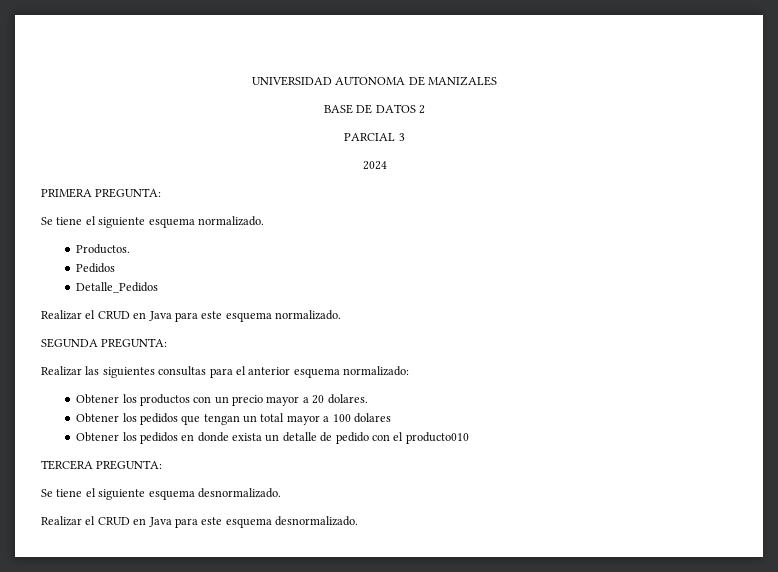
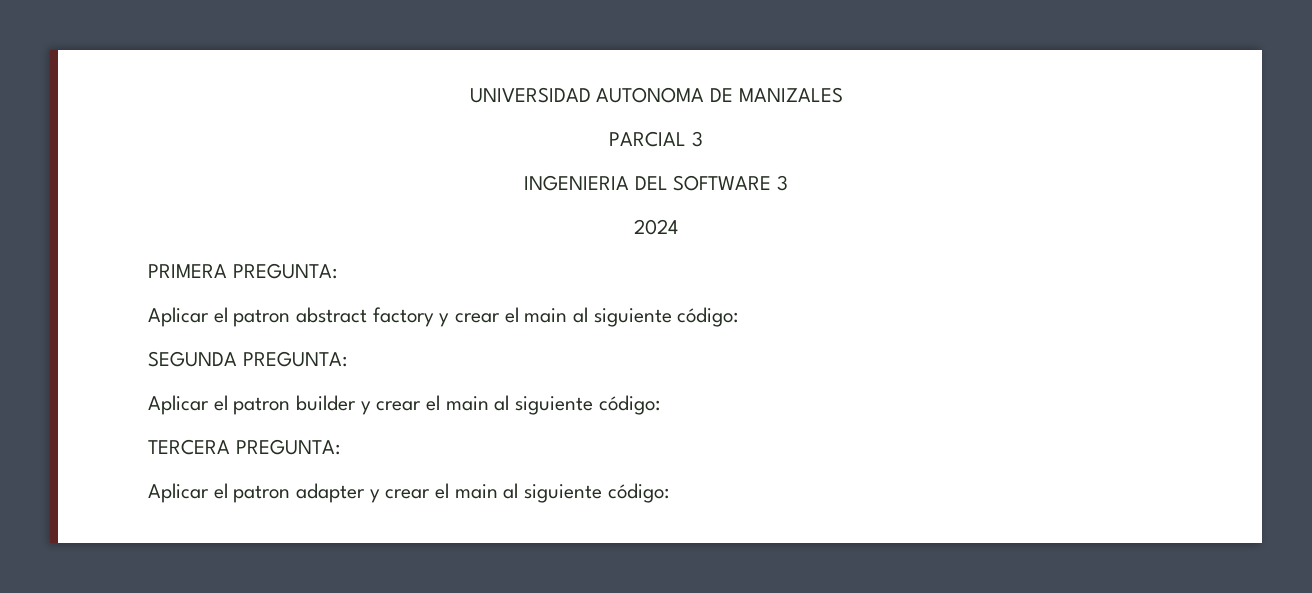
- BASE DE DATOS 2
  PARCIAL 3
+ INGENIERIA DEL SOFTWARE 3
- Se tiene el siguiente esquema normalizado.
- Productos.
- Pedidos
- Detalle_Pedidos
- Realizar el CRUD en Java para este esquema normalizado.
+ Aplicar el patron abstract factory y crear el main al siguiente código:
  SEGUNDA PREGUNTA:
- Realizar las siguientes consultas para el anterior esquema normalizado:
- Obtener los productos con un precio mayor a 20 dolares.
- Obtener los pedidos que tengan un total mayor a 100 dolares
- Obtener los pedidos en donde exista un detalle de pedido con el producto010
+ Aplicar el patron builder y crear el main al siguiente código:
  TERCERA PREGUNTA:
- Se tiene el siguiente esquema desnormalizado.
- Realizar el CRUD en Java para este esquema desnormalizado.
+ Aplicar el patron adapter y crear el main al siguiente código:

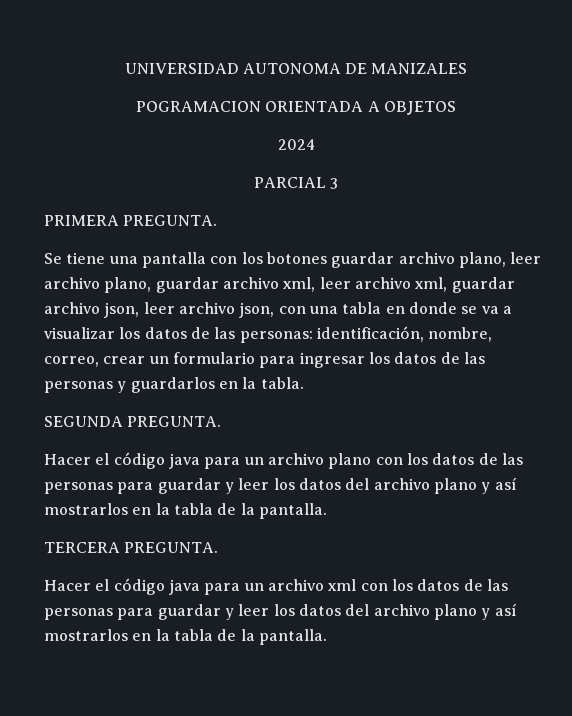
+ POGRAMACION ORIENTADA A OBJETOS
+ 2024
  PARCIAL 3
- INGENIERIA DEL SOFTWARE 3
- 2024
- PRIMERA PREGUNTA:
- Aplicar el patron abstract factory y crear el main al siguiente código:
- SEGUNDA PREGUNTA:
- Aplicar el patron builder y crear el main al siguiente código:
- TERCERA PREGUNTA:
- Aplicar el patron adapter y crear el main al siguiente código:
+ PRIMERA PREGUNTA.
+ Se tiene una pantalla con los botones guardar archivo plano, leer archivo plano, guardar archivo xml, leer archivo xml, guardar archivo json, leer archivo json, con una tabla en donde se va a visualizar los datos de las personas: identificación, nombre, correo, crear un formulario para ingresar los datos de las personas y guardarlos en la tabla.
+ SEGUNDA PREGUNTA.
+ Hacer el código java para un archivo plano con los datos de las personas para guardar y leer los datos del archivo plano y así mostrarlos en la tabla de la pantalla.
+ TERCERA PREGUNTA.
+ Hacer el código java para un archivo xml con los datos de las personas para guardar y leer los datos del archivo plano y así mostrarlos en la tabla de la pantalla.

